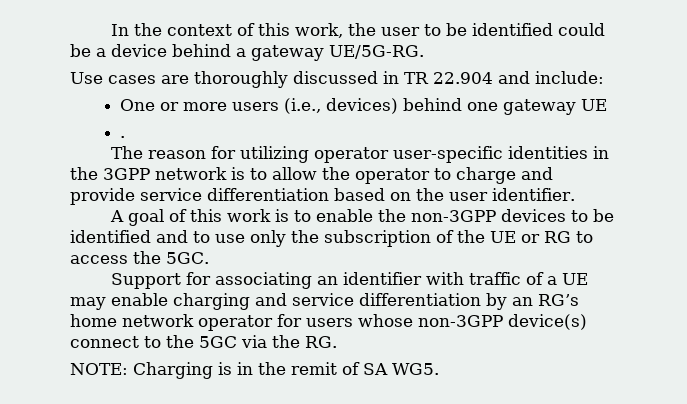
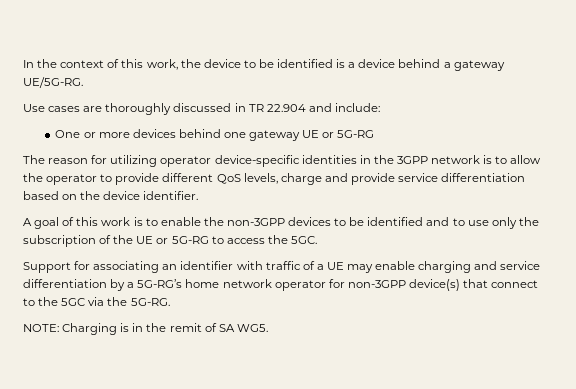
- In the context of this work, the user to be identified could be a device behind a gateway UE/5G-RG.
+ In the context of this work, the device to be identified is a device behind a gateway UE/5G-RG.
- One or more users (i.e., devices) behind one gateway UE
- .
+ One or more devices behind one gateway UE or 5G-RG
- The reason for utilizing operator user-specific identities in the 3GPP network is to allow the operator to charge and provide service differentiation based on the user identifier.
+ The reason for utilizing operator device-specific identities in the 3GPP network is to allow the operator to provide different QoS levels, charge and provide service differentiation based on the device identifier.
- A goal of this work is to enable the non-3GPP devices to be identified and to use only the subscription of the UE or RG to access the 5GC.
+ A goal of this work is to enable the non-3GPP devices to be identified and to use only the subscription of the UE or 5G-RG to access the 5GC.
- Support for associating an identifier with traffic of a UE may enable charging and service differentiation by an RG’s home network operator for users whose non-3GPP device(s) connect to the 5GC via the RG.
+ Support for associating an identifier with traffic of a UE may enable charging and service differentiation by a 5G-RG’s home network operator for non-3GPP device(s) that connect to the 5GC via the 5G-RG.

